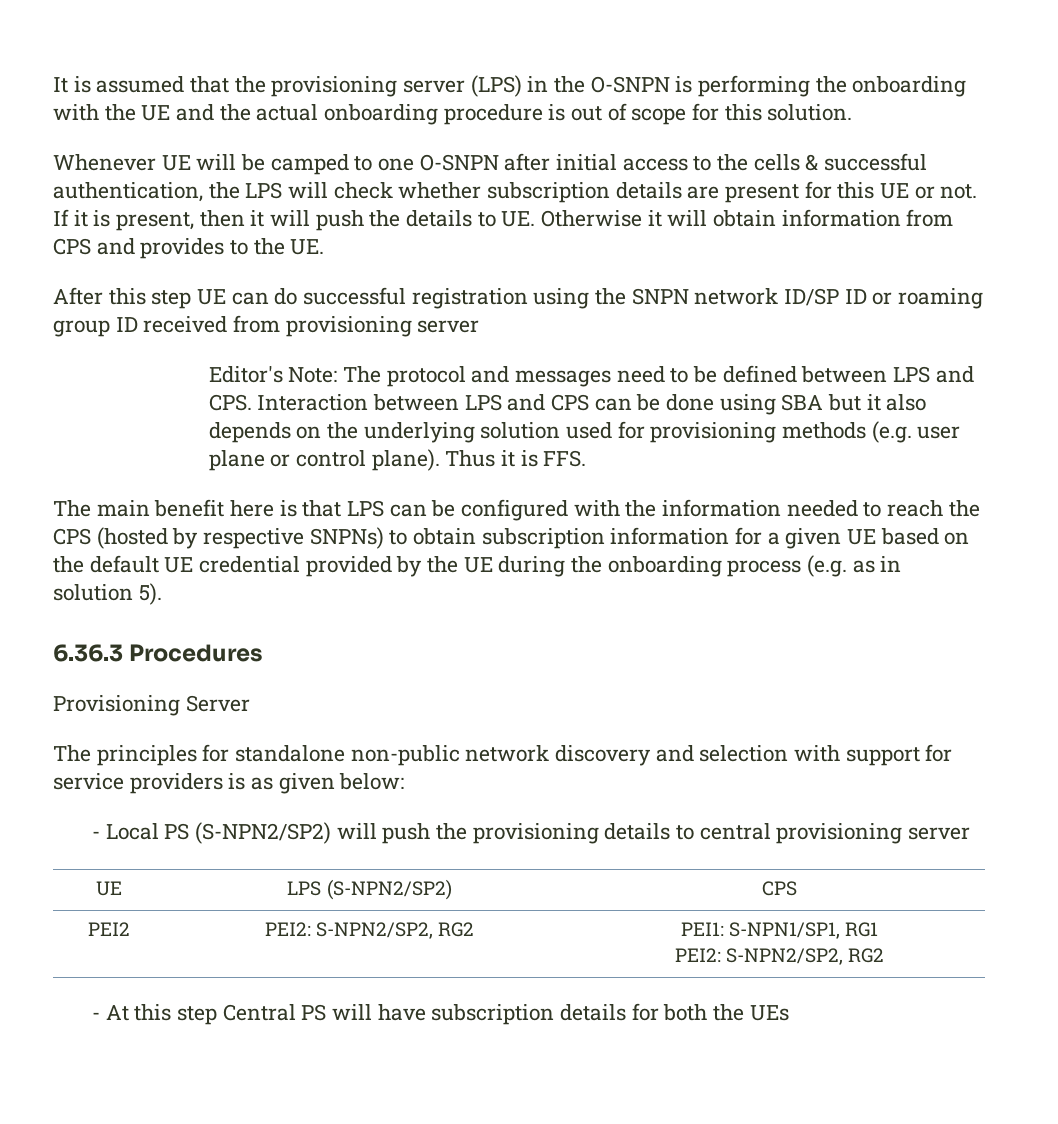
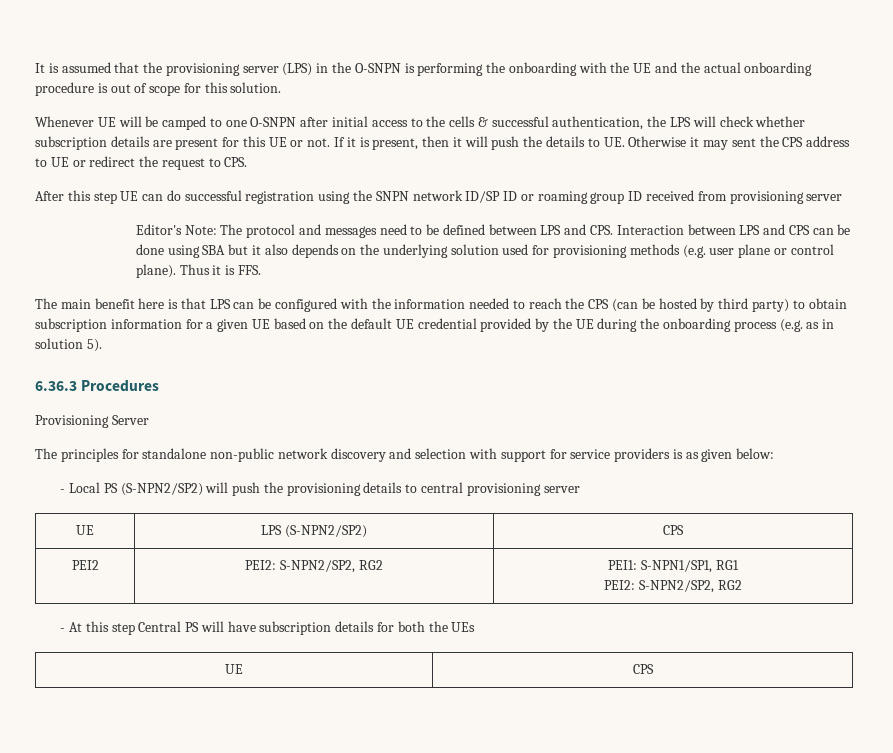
- If it is present, then it will push the details to UE. Otherwise it will obtain information from CPS and provides to the UE.
+ If it is present, then it will push the details to UE. Otherwise it may sent the CPS address to UE or redirect the request to CPS.
- The main benefit here is that LPS can be configured with the information needed to reach the CPS (hosted by respective SNPNs) to obtain subscription information for a given UE based on the default UE credential provided by the UE during the onboarding process (e.g. as in solution 5).
+ The main benefit here is that LPS can be configured with the information needed to reach the CPS (can be hosted by third party) to obtain subscription information for a given UE based on the default UE credential provided by the UE during the onboarding process (e.g. as in solution 5).
+ UE | CPS

